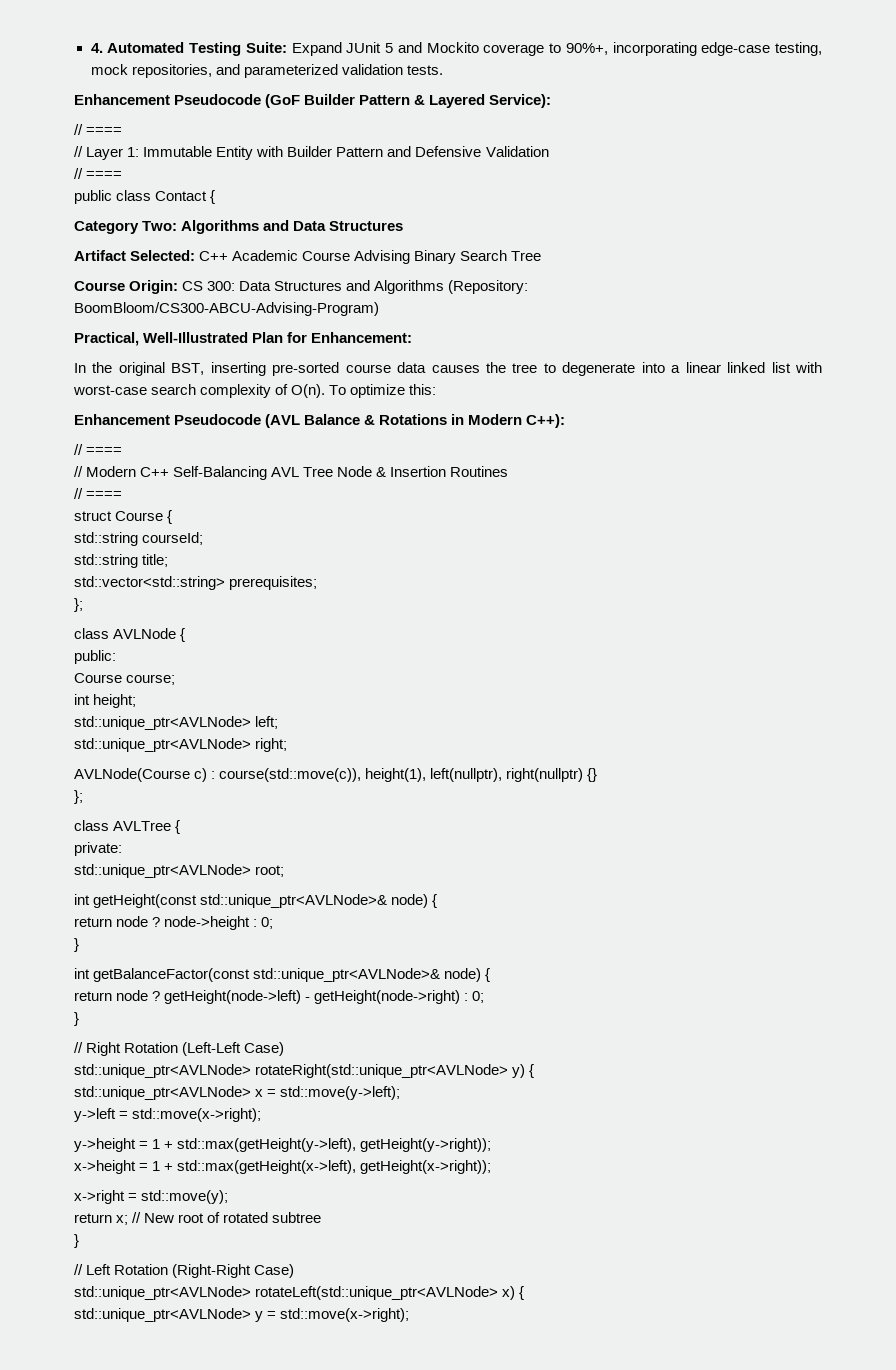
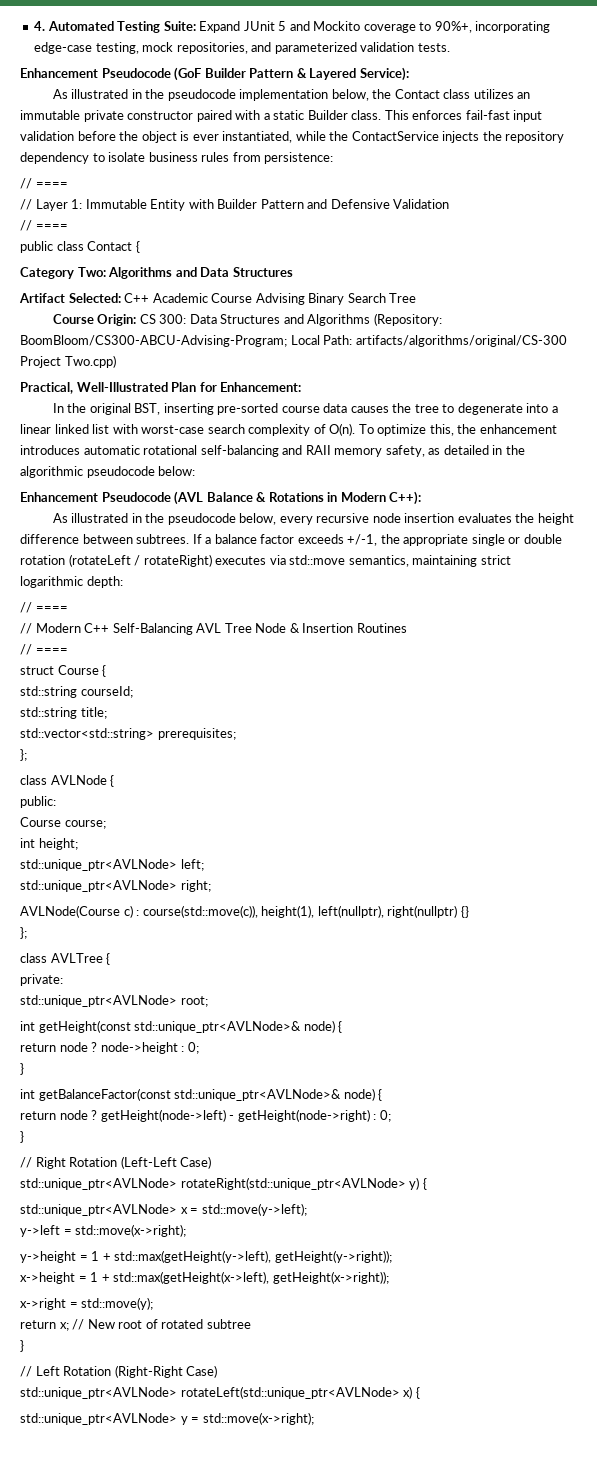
+ As illustrated in the pseudocode implementation below, the Contact class utilizes an immutable private constructor paired with a static Builder class. This enforces fail-fast input validation before the object is ever instantiated, while the ContactService injects the repository dependency to isolate business rules from persistence:
- Course Origin: CS 300: Data Structures and Algorithms (Repository: BoomBloom/CS300-ABCU-Advising-Program)
+ Course Origin: CS 300: Data Structures and Algorithms (Repository: BoomBloom/CS300-ABCU-Advising-Program; Local Path: artifacts/algorithms/original/CS-300 Project Two.cpp)
- To optimize this:
+ To optimize this, the enhancement introduces automatic rotational self-balancing and RAII memory safety, as detailed in the algorithmic pseudocode below:
+ As illustrated in the pseudocode below, every recursive node insertion evaluates the height difference between subtrees. If a balance factor exceeds +/-1, the appropriate single or double rotation (rotateLeft / rotateRight) executes via std::move semantics, maintaining strict logarithmic depth:

